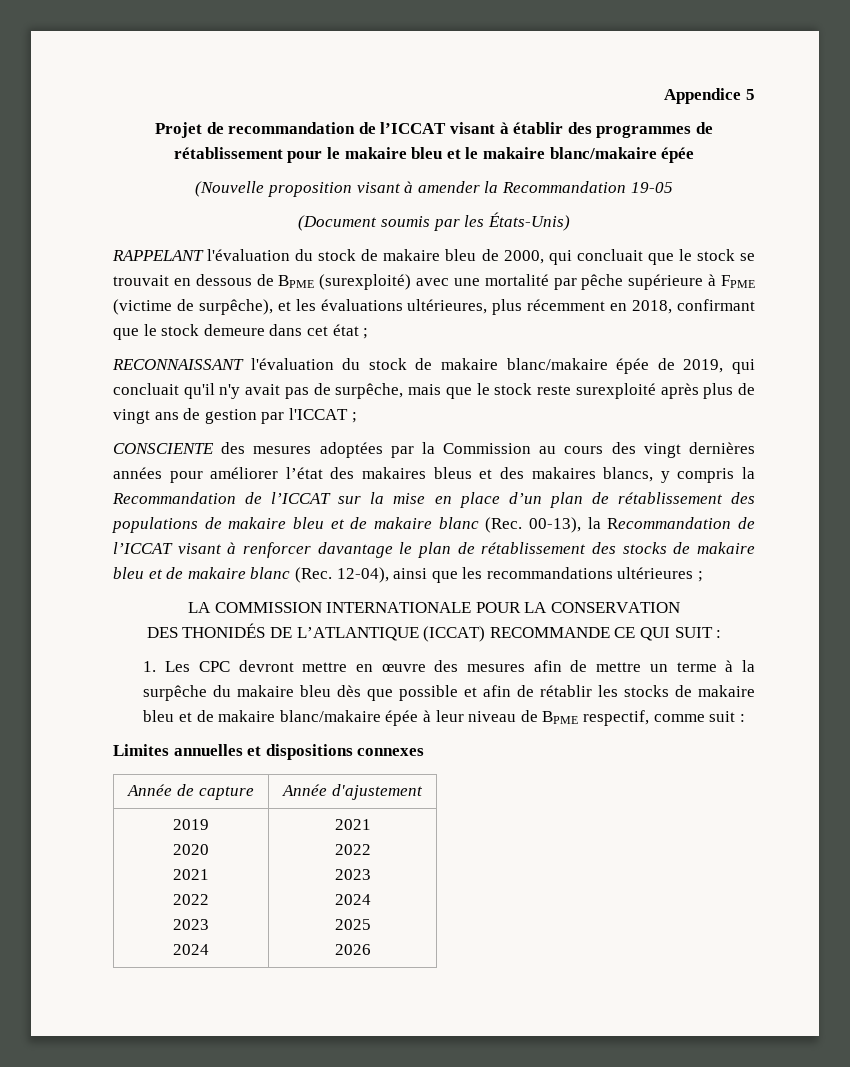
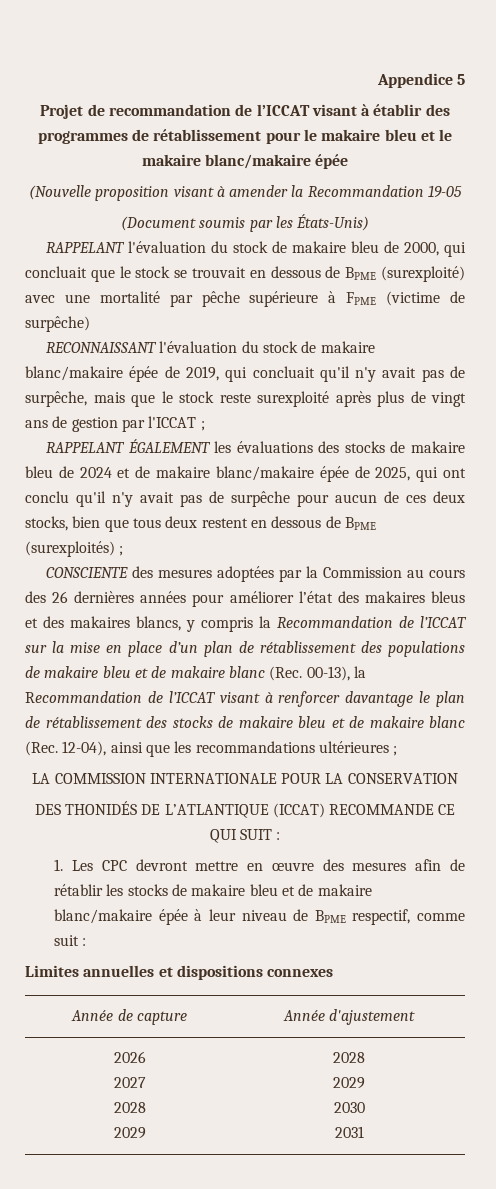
- RAPPELANT l'évaluation du stock de makaire bleu de 2000, qui concluait que le stock se trouvait en dessous de BPME (surexploité) avec une mortalité par pêche supérieure à FPME (victime de surpêche), et les évaluations ultérieures, plus récemment en 2018, confirmant que le stock demeure dans cet état ;
+ RAPPELANT l'évaluation du stock de makaire bleu de 2000, qui concluait que le stock se trouvait en dessous de BPME (surexploité) avec une mortalité par pêche supérieure à FPME (victime de surpêche)
+ RAPPELANT ÉGALEMENT les évaluations des stocks de makaire bleu de 2024 et de makaire blanc/makaire épée de 2025, qui ont conclu qu'il n'y avait pas de surpêche pour aucun de ces deux stocks, bien que tous deux restent en dessous de BPME (surexploités) ;
- CONSCIENTE des mesures adoptées par la Commission au cours des vingt dernières années pour améliorer l’état des makaires bleus et des makaires blancs, y compris la Recommandation de l’ICCAT sur la mise en place d’un plan de rétablissement des populations de makaire bleu et de makaire blanc (Rec. 00-13), la Recommandation de l’ICCAT visant à renforcer davantage le plan de rétablissement des stocks de makaire bleu et de makaire blanc (Rec. 12-04), ainsi que les recommandations ultérieures ;
+ CONSCIENTE des mesures adoptées par la Commission au cours des 26 dernières années pour améliorer l’état des makaires bleus et des makaires blancs, y compris la Recommandation de l’ICCAT sur la mise en place d’un plan de rétablissement des populations de makaire bleu et de makaire blanc (Rec. 00-13), la Recommandation de l’ICCAT visant à renforcer davantage le plan de rétablissement des stocks de makaire bleu et de makaire blanc (Rec. 12-04), ainsi que les recommandations ultérieures ;
- 1. Les CPC devront mettre en œuvre des mesures afin de mettre un terme à la surpêche du makaire bleu dès que possible et afin de rétablir les stocks de makaire bleu et de makaire blanc/makaire épée à leur niveau de BPME respectif, comme suit :
+ 1. Les CPC devront mettre en œuvre des mesures afin de rétablir les stocks de makaire bleu et de makaire blanc/makaire épée à leur niveau de BPME respectif, comme suit :
- 2019
- 2020
- 2021
- 2022
- 2023
- 2024 | 2021
- 2022
- 2023
- 2024
- 2025
  2026
+ 2027
+ 2028
+ 2029 | 2028
+ 2029
+ 2030
+ 2031

